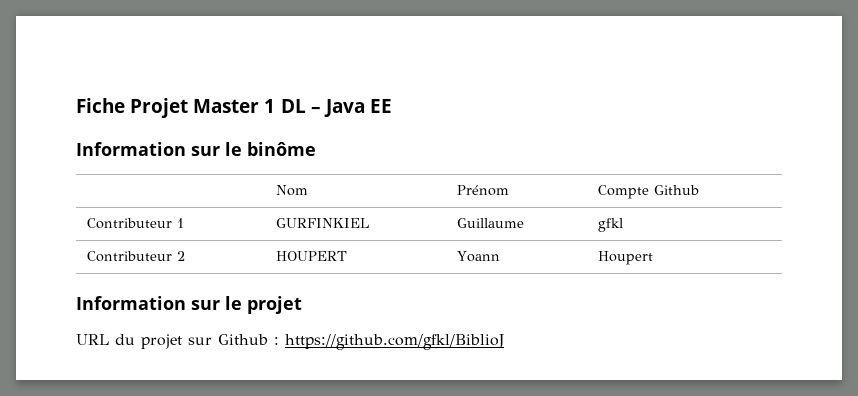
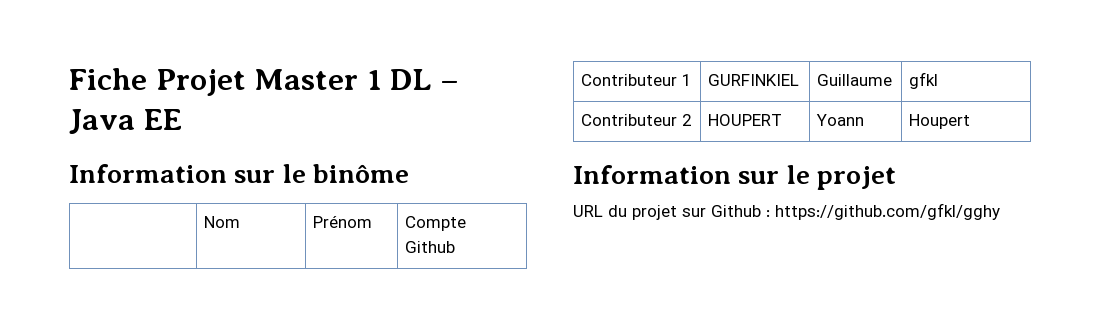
- URL du projet sur Github : https://github.com/gfkl/BiblioJ
+ URL du projet sur Github : https://github.com/gfkl/gghy

